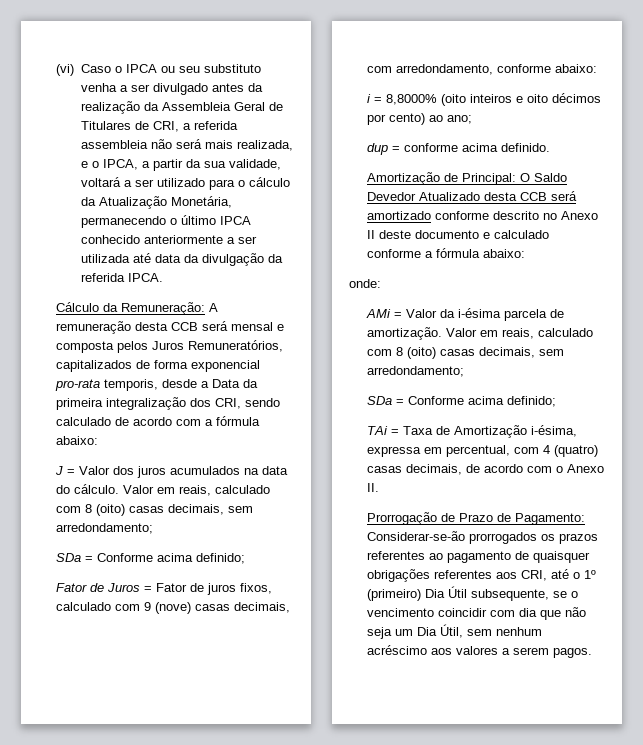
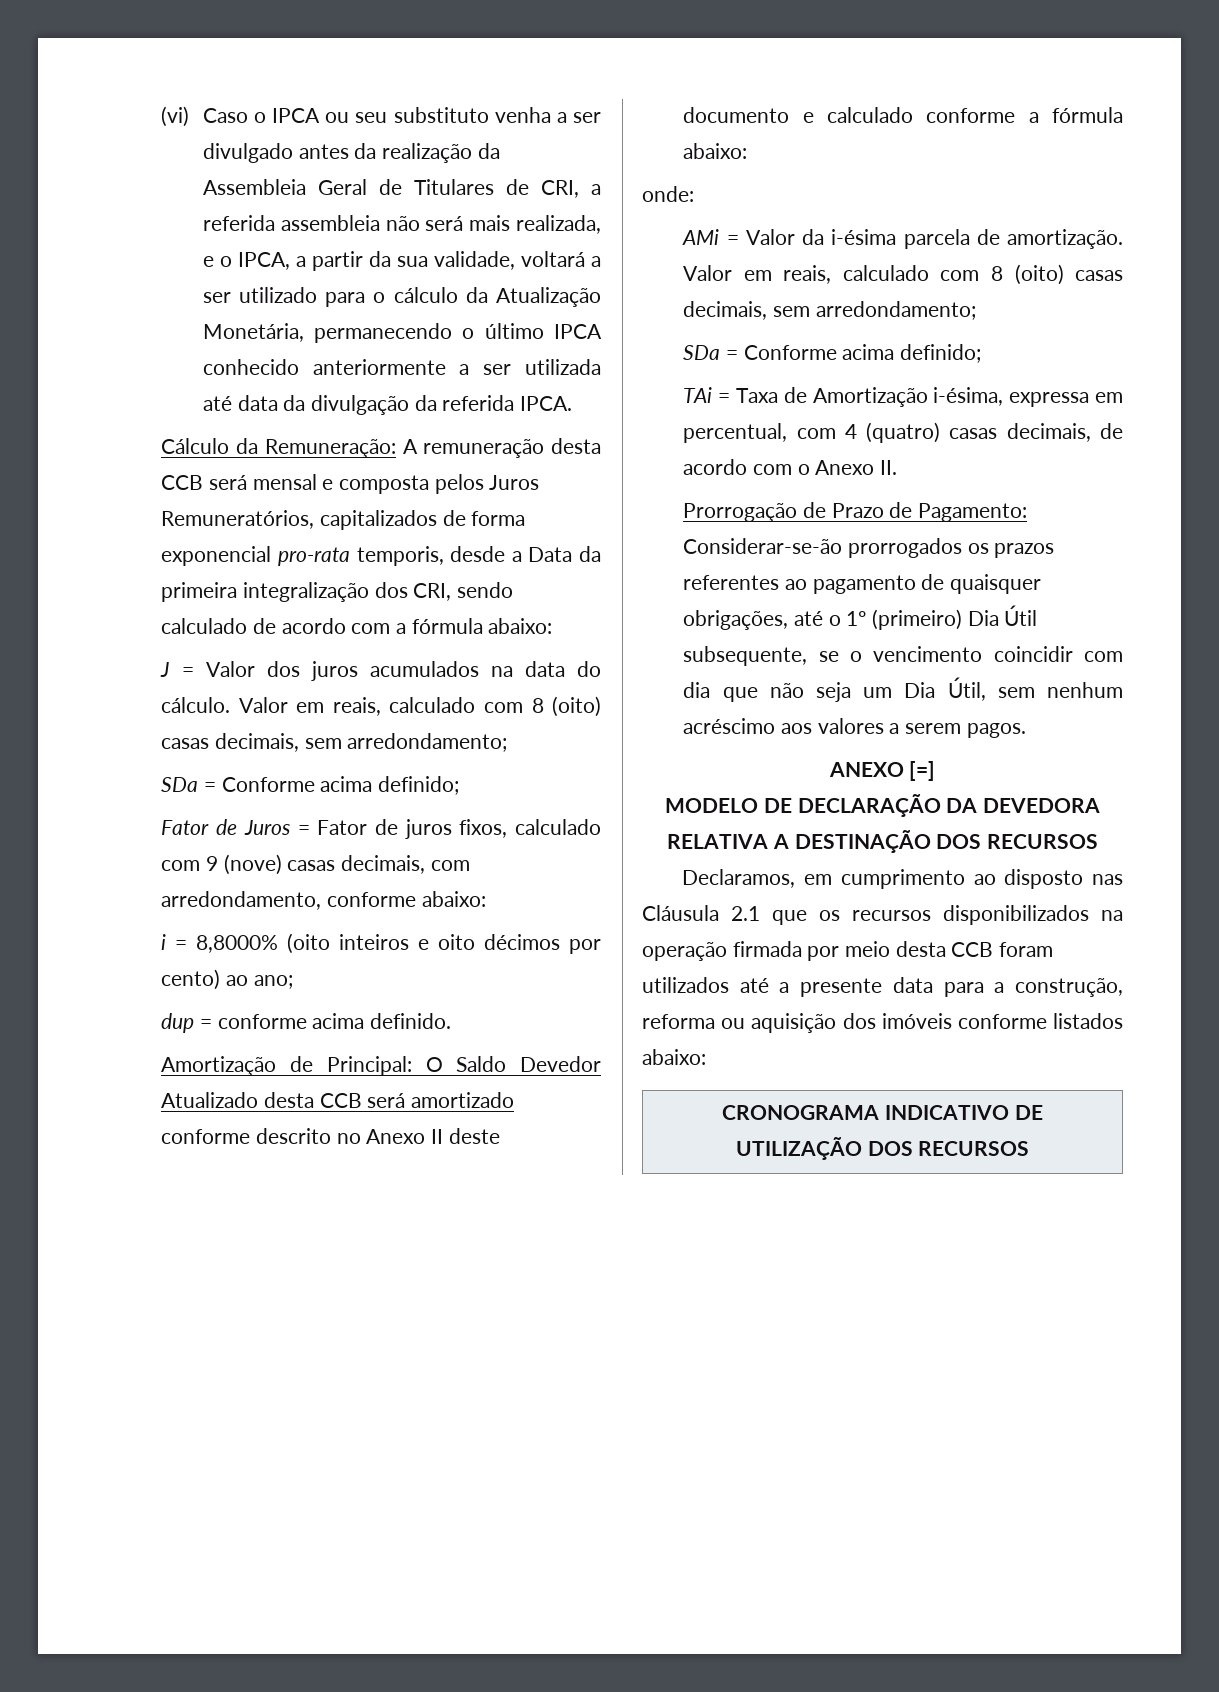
- Prorrogação de Prazo de Pagamento: Considerar-se-ão prorrogados os prazos referentes ao pagamento de quaisquer obrigações referentes aos CRI, até o 1º (primeiro) Dia Útil subsequente, se o vencimento coincidir com dia que não seja um Dia Útil, sem nenhum acréscimo aos valores a serem pagos.
+ Prorrogação de Prazo de Pagamento: Considerar-se-ão prorrogados os prazos referentes ao pagamento de quaisquer obrigações, até o 1º (primeiro) Dia Útil subsequente, se o vencimento coincidir com dia que não seja um Dia Útil, sem nenhum acréscimo aos valores a serem pagos.
+ ANEXO [=]
+ MODELO DE DECLARAÇÃO DA DEVEDORA RELATIVA A DESTINAÇÃO DOS RECURSOS
+ Declaramos, em cumprimento ao disposto nas Cláusula 2.1 que os recursos disponibilizados na operação firmada por meio desta CCB foram utilizados até a presente data para a construção, reforma ou aquisição dos imóveis conforme listados abaixo:
+ CRONOGRAMA INDICATIVO DE UTILIZAÇÃO DOS RECURSOS

